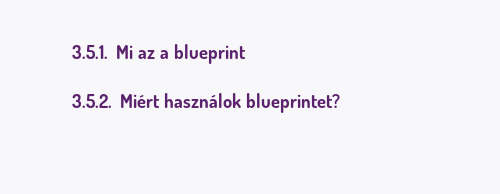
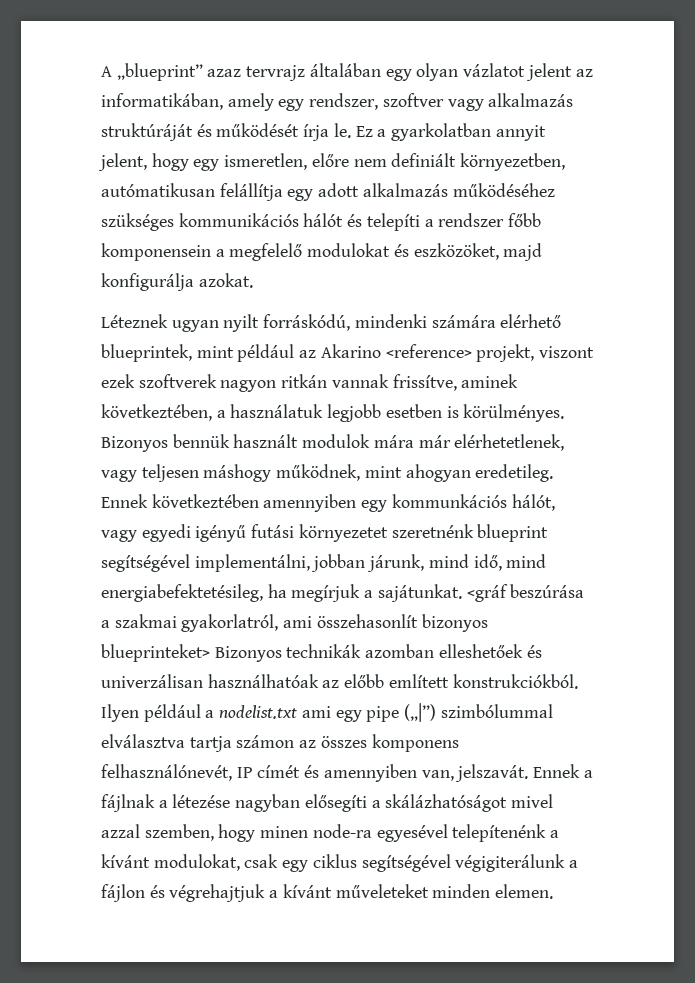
- 3.5.1. Mi az a blueprint
- 3.5.2. Miért használok blueprintet?
+ A „blueprint” azaz tervrajz általában egy olyan vázlatot jelent az informatikában, amely egy rendszer, szoftver vagy alkalmazás struktúráját és működését írja le. Ez a gyarkolatban annyit jelent, hogy egy ismeretlen, előre nem definiált környezetben, autómatikusan felállítja egy adott alkalmazás működéséhez szükséges kommunikációs hálót és telepíti a rendszer főbb komponensein a megfelelő modulokat és eszközöket, majd konfigurálja azokat.
+ Léteznek ugyan nyilt forráskódú, mindenki számára elérhető blueprintek, mint például az Akarino <reference> projekt, viszont ezek szoftverek nagyon ritkán vannak frissítve, aminek következtében, a használatuk legjobb esetben is körülményes. Bizonyos bennük használt modulok mára már elérhetetlenek, vagy teljesen máshogy működnek, mint ahogyan eredetileg. Ennek következtében amennyiben egy kommunkációs hálót, vagy egyedi igényű futási környezetet szeretnénk blueprint segítségével implementálni, jobban járunk, mind idő, mind energiabefektetésileg, ha megírjuk a sajátunkat. <gráf beszúrása a szakmai gyakorlatról, ami összehasonlít bizonyos blueprinteket> Bizonyos technikák azomban elleshetőek és univerzálisan használhatóak az előbb említett konstrukciókból. Ilyen például a nodelist.txt ami egy pipe („|”) szimbólummal elválasztva tartja számon az összes komponens felhasználónevét, IP címét és amennyiben van, jelszavát. Ennek a fájlnak a létezése nagyban elősegíti a skálázhatóságot mivel azzal szemben, hogy minen node-ra egyesével telepítenénk a kívánt modulokat, csak egy ciklus segítségével végigiterálunk a fájlon és végrehajtjuk a kívánt műveleteket minden elemen.

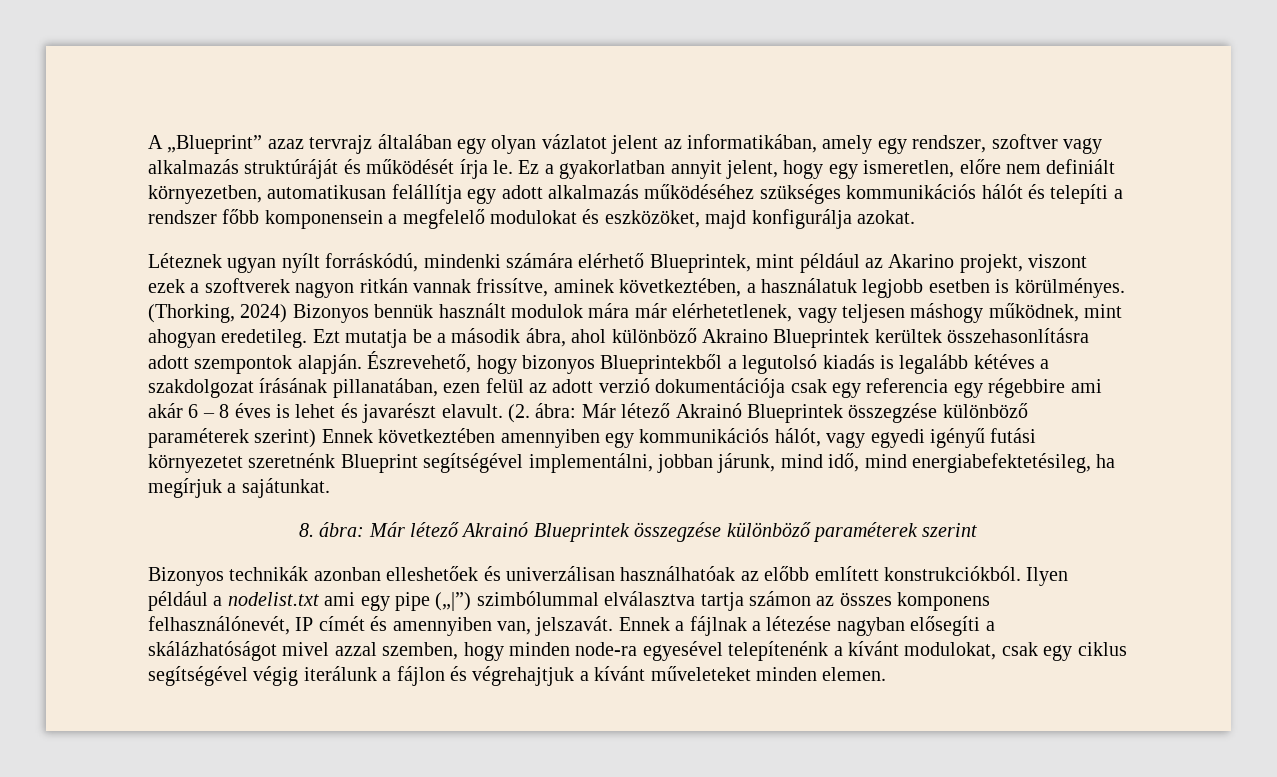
- A „blueprint” azaz tervrajz általában egy olyan vázlatot jelent az informatikában, amely egy rendszer, szoftver vagy alkalmazás struktúráját és működését írja le.
+ A „Blueprint” azaz tervrajz általában egy olyan vázlatot jelent az informatikában, amely egy rendszer, szoftver vagy alkalmazás struktúráját és működését írja le.
- Ez a gyarkolatban annyit jelent, hogy egy ismeretlen, előre nem definiált környezetben, autómatikusan felállítja egy adott alkalmazás működéséhez szükséges kommunikációs hálót és telepíti a rendszer főbb komponensein a megfelelő modulokat és eszközöket, majd konfigurálja azokat.
+ Ez a gyakorlatban annyit jelent, hogy egy ismeretlen, előre nem definiált környezetben, automatikusan felállítja egy adott alkalmazás működéséhez szükséges kommunikációs hálót és telepíti a rendszer főbb komponensein a megfelelő modulokat és eszközöket, majd konfigurálja azokat.
- Léteznek ugyan nyilt forráskódú, mindenki számára elérhető blueprintek, mint például az Akarino <reference> projekt, viszont ezek szoftverek nagyon ritkán vannak frissítve, aminek következtében, a használatuk legjobb esetben is körülményes.
+ Léteznek ugyan nyílt forráskódú, mindenki számára elérhető Blueprintek, mint például az Akarino projekt, viszont ezek a szoftverek nagyon ritkán vannak frissítve, aminek következtében, a használatuk legjobb esetben is körülményes.
- Bizonyos bennük használt modulok mára már elérhetetlenek, vagy teljesen máshogy működnek, mint ahogyan eredetileg.
+ (Thorking, 2024) Bizonyos bennük használt modulok mára már elérhetetlenek, vagy teljesen máshogy működnek, mint ahogyan eredetileg.
- Ennek következtében amennyiben egy kommunkációs hálót, vagy egyedi igényű futási környezetet szeretnénk blueprint segítségével implementálni, jobban járunk, mind idő, mind energiabefektetésileg, ha megírjuk a sajátunkat. <gráf beszúrása a szakmai gyakorlatról, ami összehasonlít bizonyos blueprinteket> Bizonyos technikák azomban elleshetőek és univerzálisan használhatóak az előbb említett konstrukciókból.
+ Ezt mutatja be a második ábra, ahol különböző Akraino Blueprintek kerültek összehasonlításra adott szempontok alapján. Észrevehető, hogy bizonyos Blueprintekből a legutolsó kiadás is legalább kétéves a szakdolgozat írásának pillanatában, ezen felül az adott verzió dokumentációja csak egy referencia egy régebbire ami akár 6 – 8 éves is lehet és javarészt elavult. (2. ábra: Már létező Akrainó Blueprintek összegzése különböző paraméterek szerint) Ennek következtében amennyiben egy kommunikációs hálót, vagy egyedi igényű futási környezetet szeretnénk Blueprint segítségével implementálni, jobban járunk, mind idő, mind energiabefektetésileg, ha megírjuk a sajátunkat.
+ 8. ábra: Már létező Akrainó Blueprintek összegzése különböző paraméterek szerint
+ Bizonyos technikák azonban elleshetőek és univerzálisan használhatóak az előbb említett konstrukciókból.
- Ennek a fájlnak a létezése nagyban elősegíti a skálázhatóságot mivel azzal szemben, hogy minen node-ra egyesével telepítenénk a kívánt modulokat, csak egy ciklus segítségével végigiterálunk a fájlon és végrehajtjuk a kívánt műveleteket minden elemen.
+ Ennek a fájlnak a létezése nagyban elősegíti a skálázhatóságot mivel azzal szemben, hogy minden node-ra egyesével telepítenénk a kívánt modulokat, csak egy ciklus segítségével végig iterálunk a fájlon és végrehajtjuk a kívánt műveleteket minden elemen.

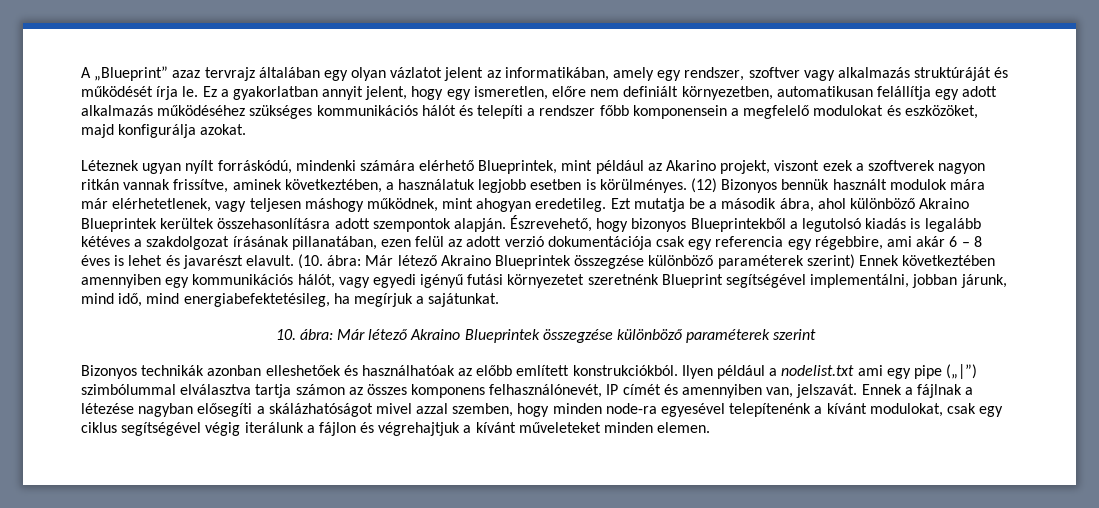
- (Thorking, 2024) Bizonyos bennük használt modulok mára már elérhetetlenek, vagy teljesen máshogy működnek, mint ahogyan eredetileg.
+ (12) Bizonyos bennük használt modulok mára már elérhetetlenek, vagy teljesen máshogy működnek, mint ahogyan eredetileg.
- Észrevehető, hogy bizonyos Blueprintekből a legutolsó kiadás is legalább kétéves a szakdolgozat írásának pillanatában, ezen felül az adott verzió dokumentációja csak egy referencia egy régebbire ami akár 6 – 8 éves is lehet és javarészt elavult.
+ Észrevehető, hogy bizonyos Blueprintekből a legutolsó kiadás is legalább kétéves a szakdolgozat írásának pillanatában, ezen felül az adott verzió dokumentációja csak egy referencia egy régebbire, ami akár 6 – 8 éves is lehet és javarészt elavult.
- (2. ábra: Már létező Akrainó Blueprintek összegzése különböző paraméterek szerint) Ennek következtében amennyiben egy kommunikációs hálót, vagy egyedi igényű futási környezetet szeretnénk Blueprint segítségével implementálni, jobban járunk, mind idő, mind energiabefektetésileg, ha megírjuk a sajátunkat.
+ (10. ábra: Már létező Akraino Blueprintek összegzése különböző paraméterek szerint) Ennek következtében amennyiben egy kommunikációs hálót, vagy egyedi igényű futási környezetet szeretnénk Blueprint segítségével implementálni, jobban járunk, mind idő, mind energiabefektetésileg, ha megírjuk a sajátunkat.
- 8. ábra: Már létező Akrainó Blueprintek összegzése különböző paraméterek szerint
+ 10. ábra: Már létező Akraino Blueprintek összegzése különböző paraméterek szerint
- Bizonyos technikák azonban elleshetőek és univerzálisan használhatóak az előbb említett konstrukciókból.
+ Bizonyos technikák azonban elleshetőek és használhatóak az előbb említett konstrukciókból.

